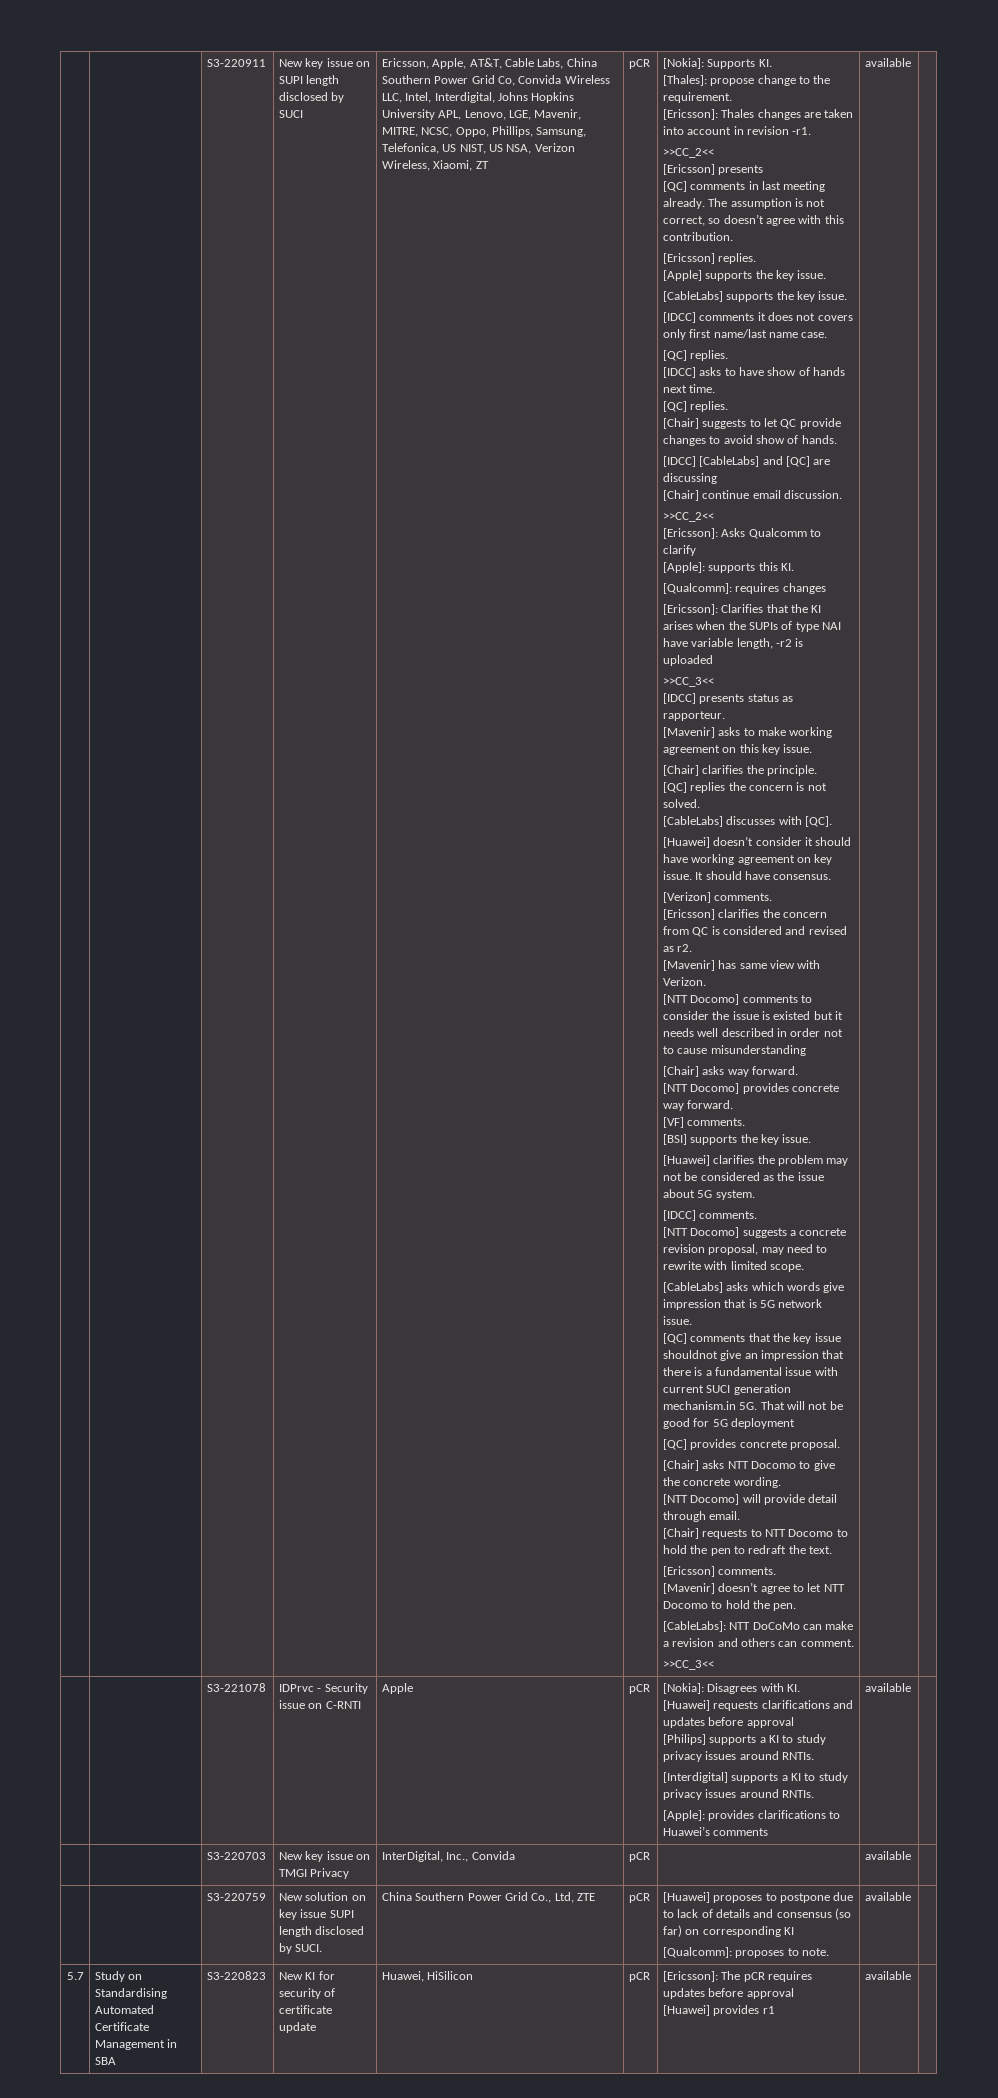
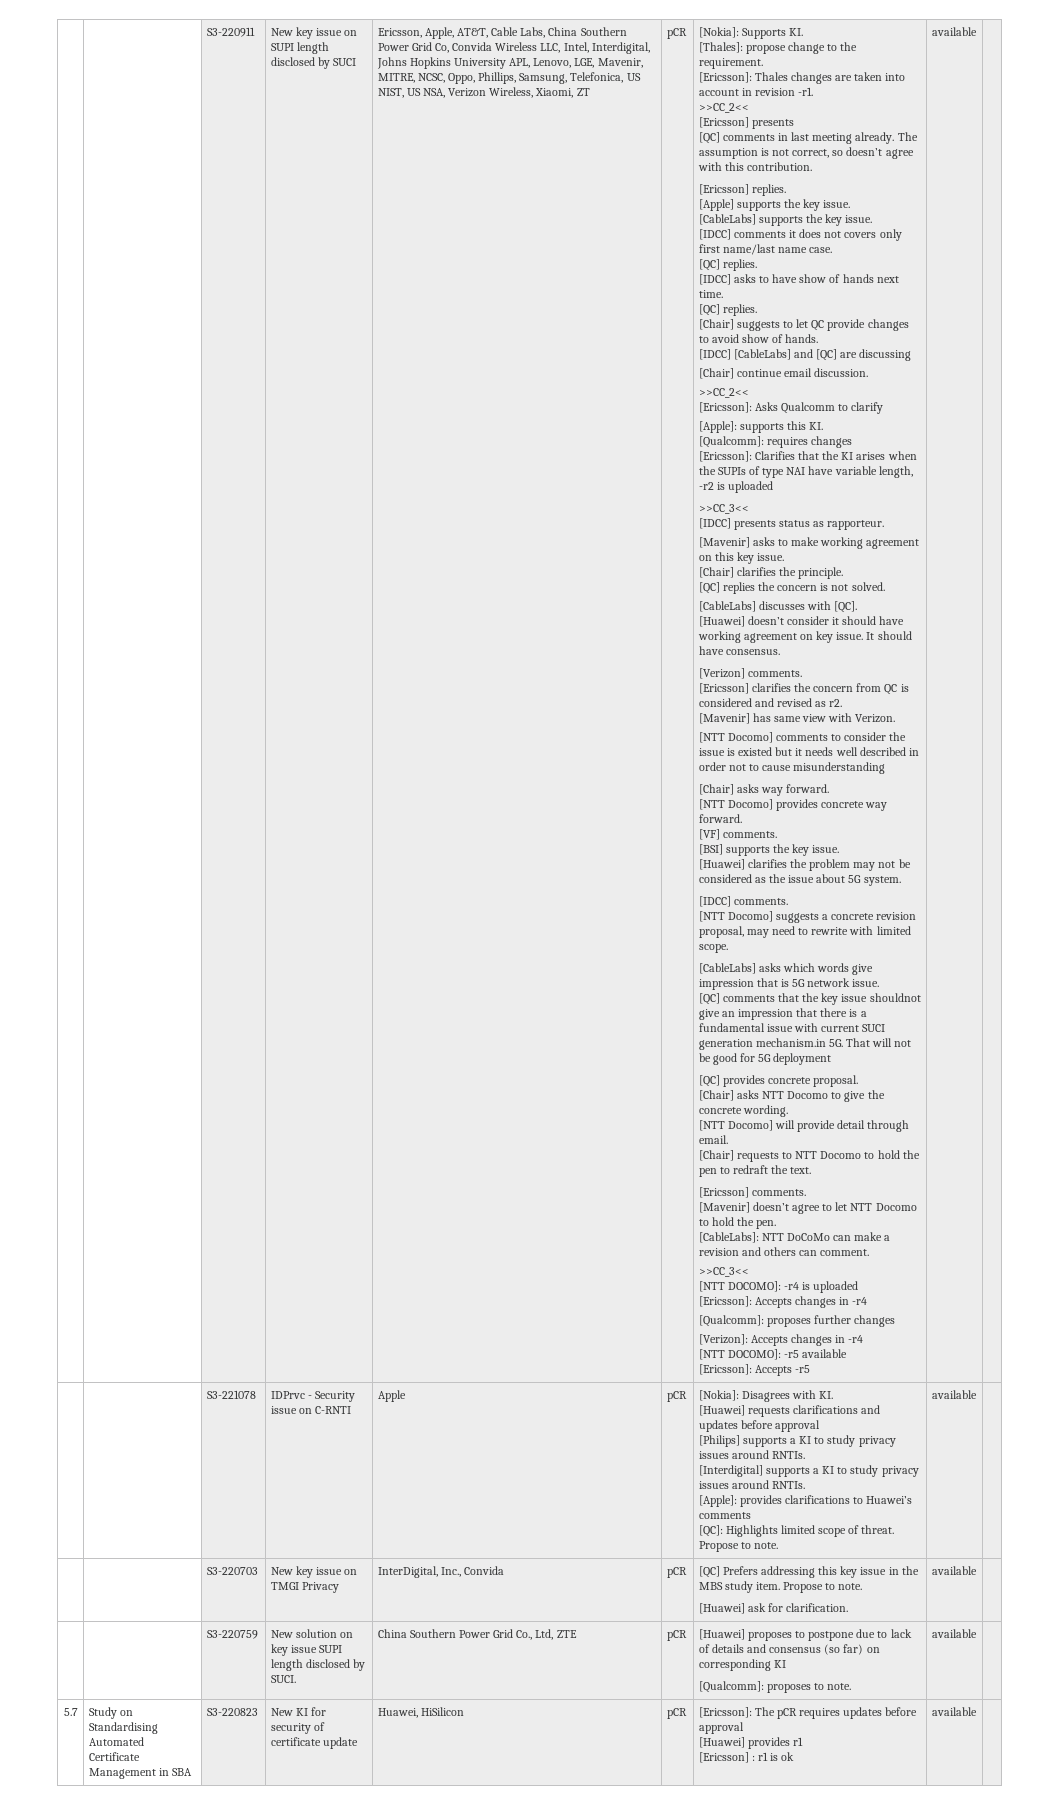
+ [NTT DOCOMO]: -r4 is uploaded
+ [Ericsson]: Accepts changes in -r4
+ [Qualcomm]: proposes further changes
+ [Verizon]: Accepts changes in -r4
+ [NTT DOCOMO]: -r5 available
+ [Ericsson]: Accepts -r5
+ [QC]: Highlights limited scope of threat. Propose to note.
- | | S3-220703 | New key issue on TMGI Privacy | InterDigital, Inc., Convida | pCR | | available |
+ | | S3-220703 | New key issue on TMGI Privacy | InterDigital, Inc., Convida | pCR | [QC] Prefers addressing this key issue in the MBS study item. Propose to note.
+ [Huawei] ask for clarification. | available |
  5.7 | Study on Standardising Automated Certificate Management in SBA | S3-220823 | New KI for security of certificate update | Huawei, HiSilicon | pCR | [Ericsson]: The pCR requires updates before approval
- [Huawei] provides r1 | available |
+ [Huawei] provides r1
+ [Ericsson] : r1 is ok | available |

